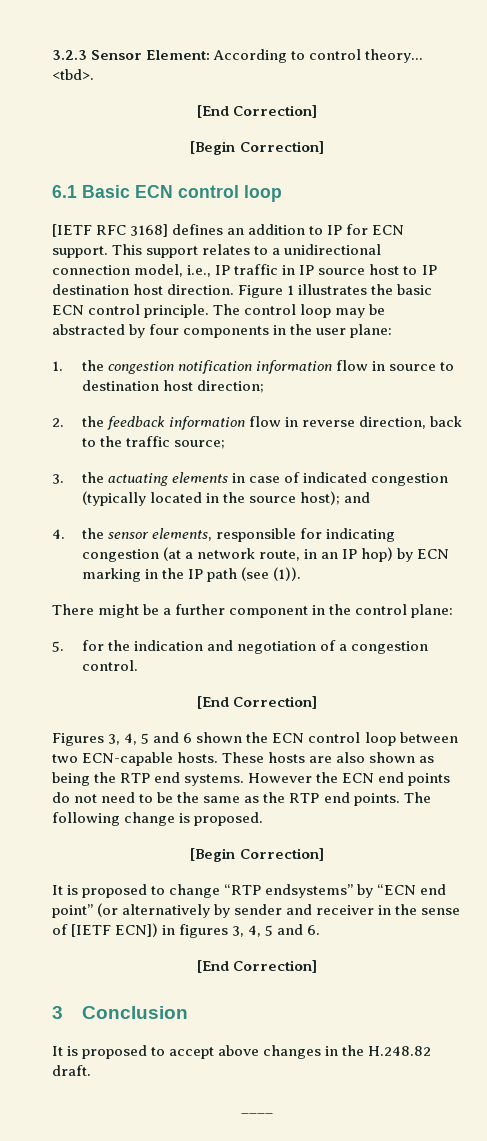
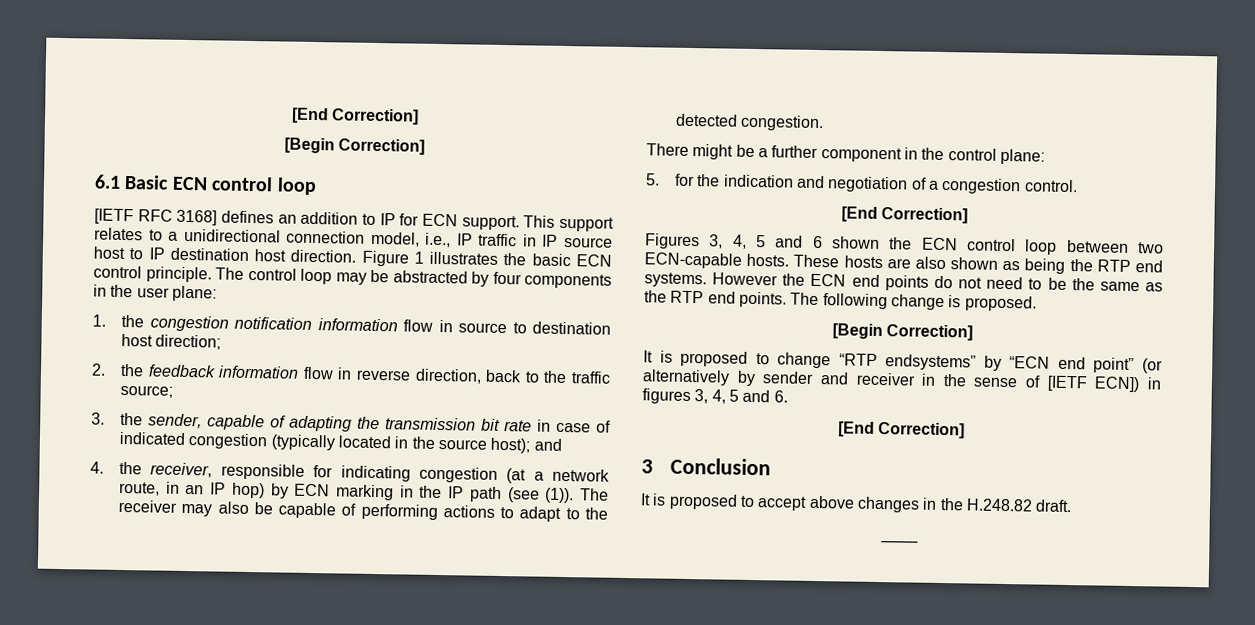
- 3.2.3 Sensor Element: According to control theory... <tbd>.
- 3. the actuating elements in case of indicated congestion (typically located in the source host); and
+ 3. the sender, capable of adapting the transmission bit rate in case of indicated congestion (typically located in the source host); and
- 4. the sensor elements, responsible for indicating congestion (at a network route, in an IP hop) by ECN marking in the IP path (see (1)).
+ 4. the receiver, responsible for indicating congestion (at a network route, in an IP hop) by ECN marking in the IP path (see (1)). The receiver may also be capable of performing actions to adapt to the detected congestion.

